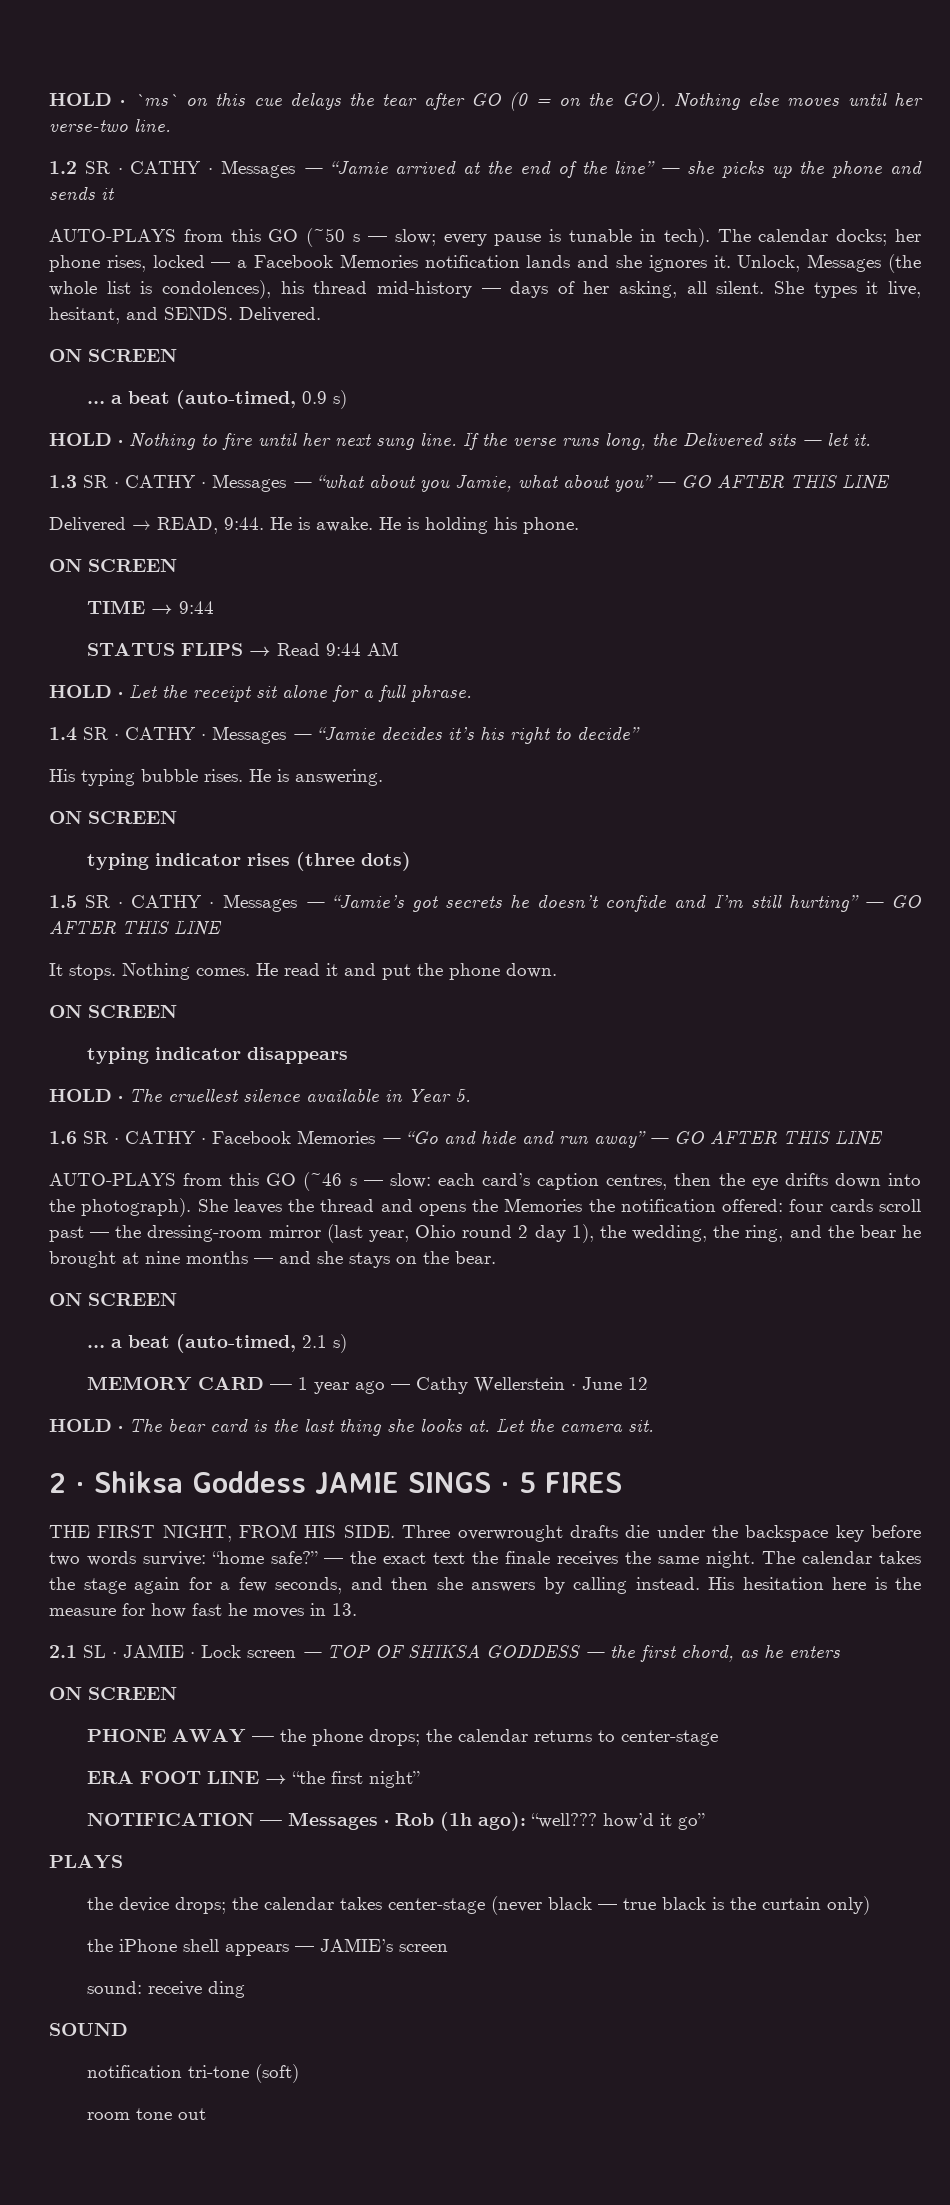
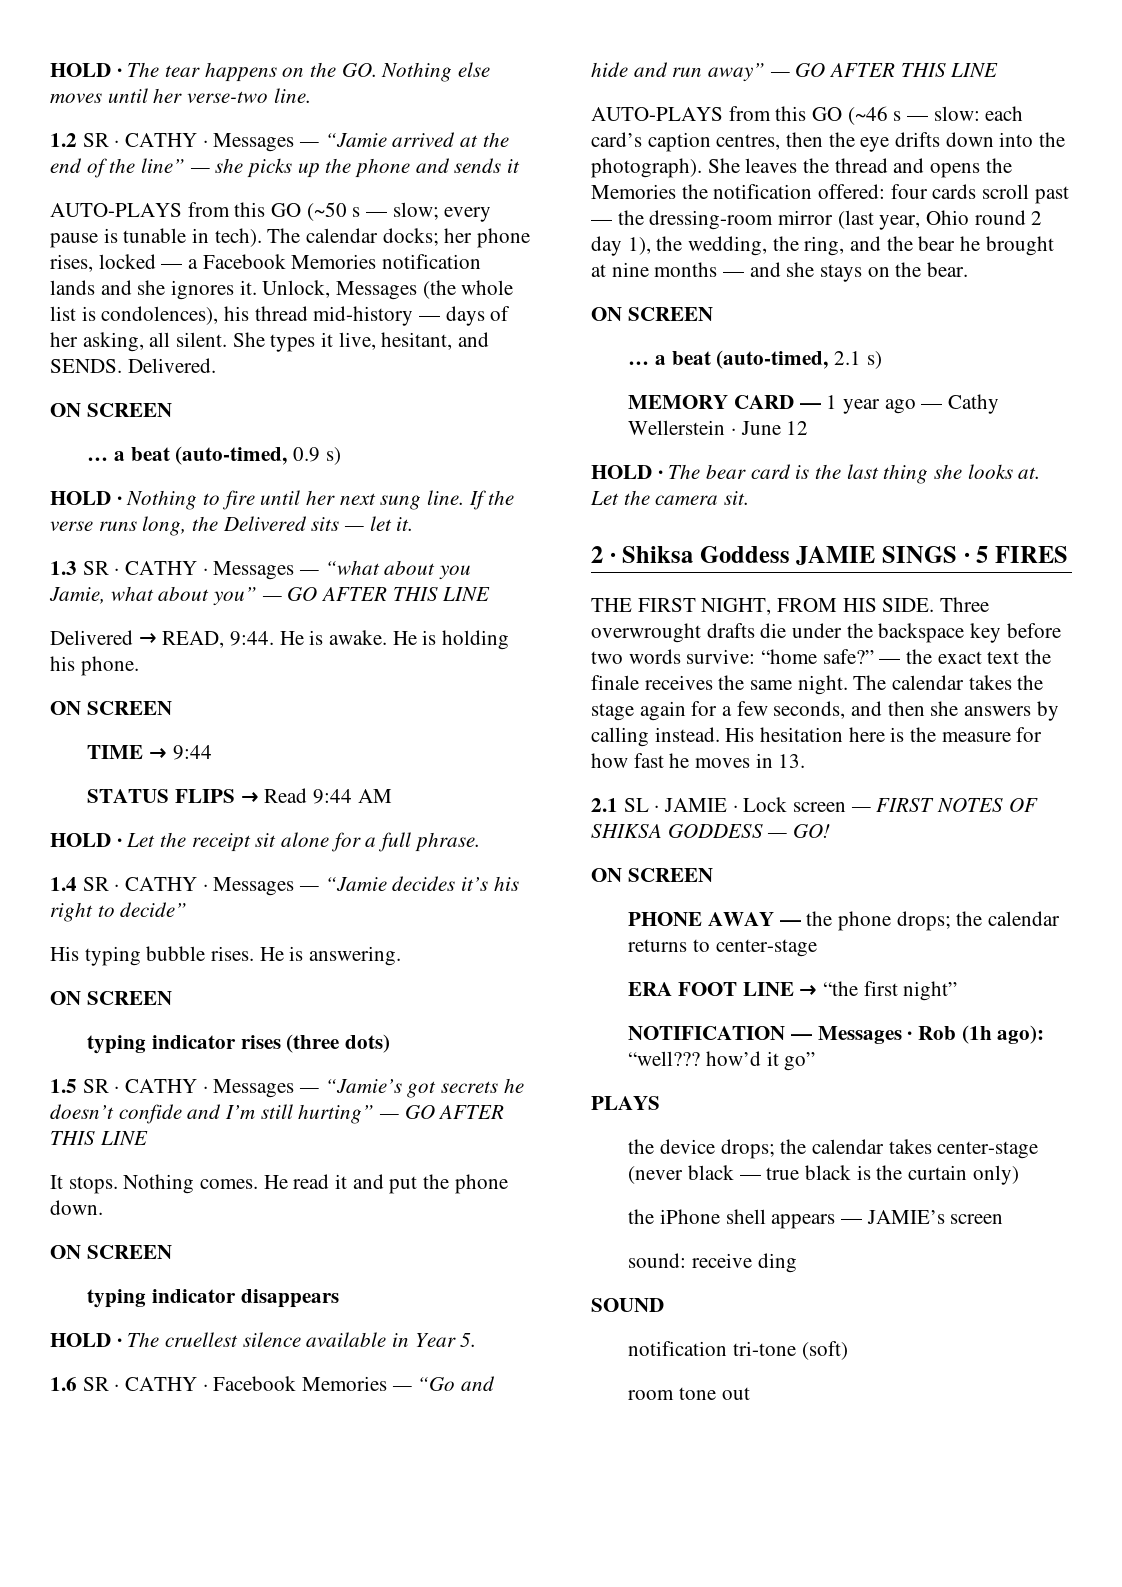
- HOLD · `ms` on this cue delays the tear after GO (0 = on the GO). Nothing else moves until her verse-two line.
+ HOLD · The tear happens on the GO. Nothing else moves until her verse-two line.
- 2.1 SL · JAMIE · Lock screen — TOP OF SHIKSA GODDESS — the first chord, as he enters
+ 2.1 SL · JAMIE · Lock screen — FIRST NOTES OF SHIKSA GODDESS — GO!

